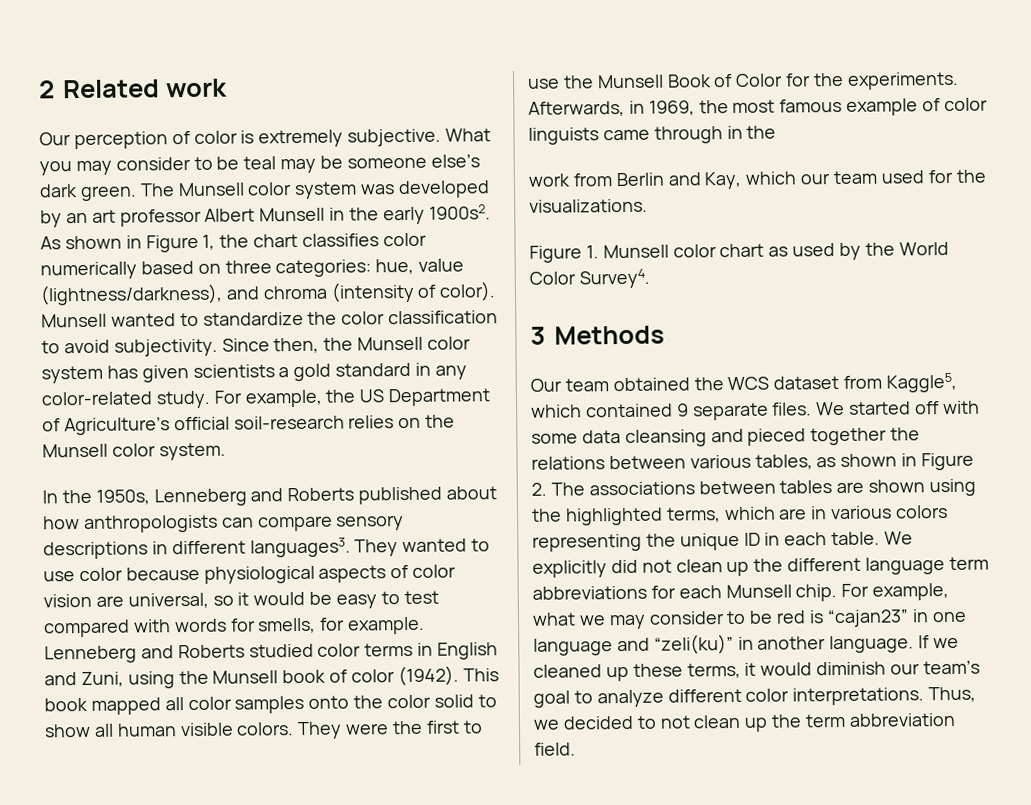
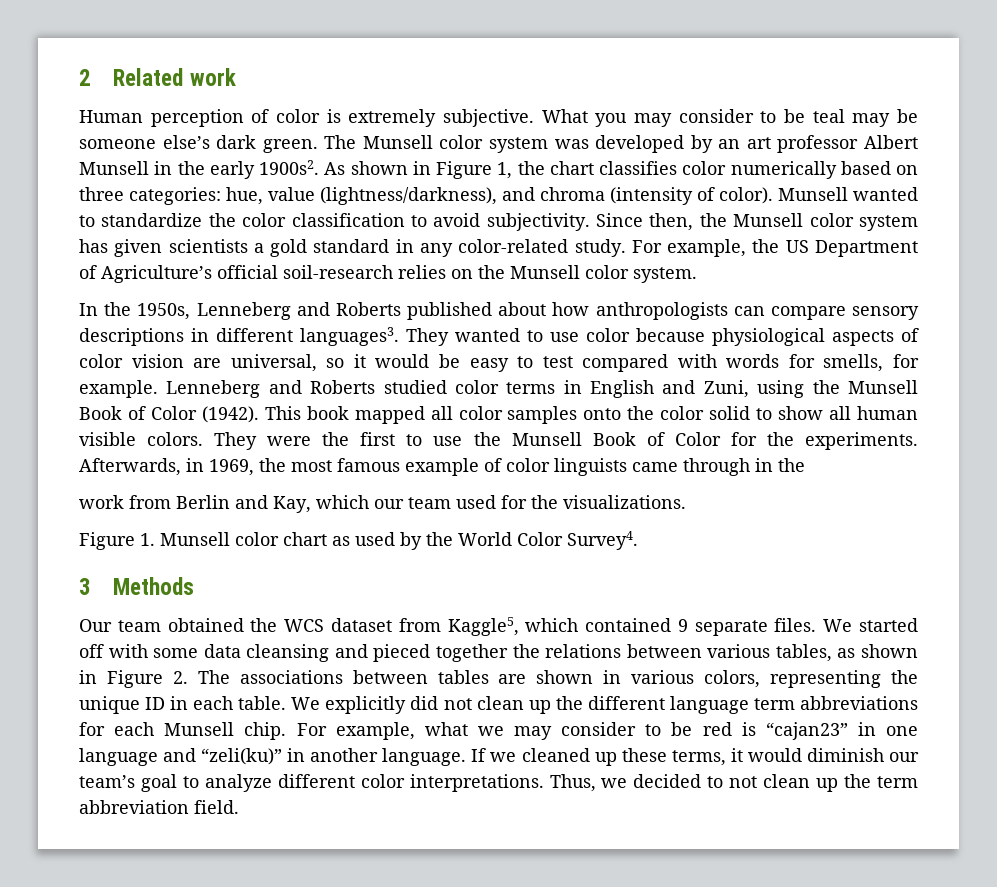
- Our perception of color is extremely subjective.
+ Human perception of color is extremely subjective.
- Lenneberg and Roberts studied color terms in English and Zuni, using the Munsell book of color (1942).
+ Lenneberg and Roberts studied color terms in English and Zuni, using the Munsell Book of Color (1942).
- We started off with some data cleansing and pieced together the relations between various tables, as shown in Figure 2. The associations between tables are shown using the highlighted terms, which are in various colors representing the unique ID in each table.
+ We started off with some data cleansing and pieced together the relations between various tables, as shown in Figure 2. The associations between tables are shown in various colors, representing the unique ID in each table.

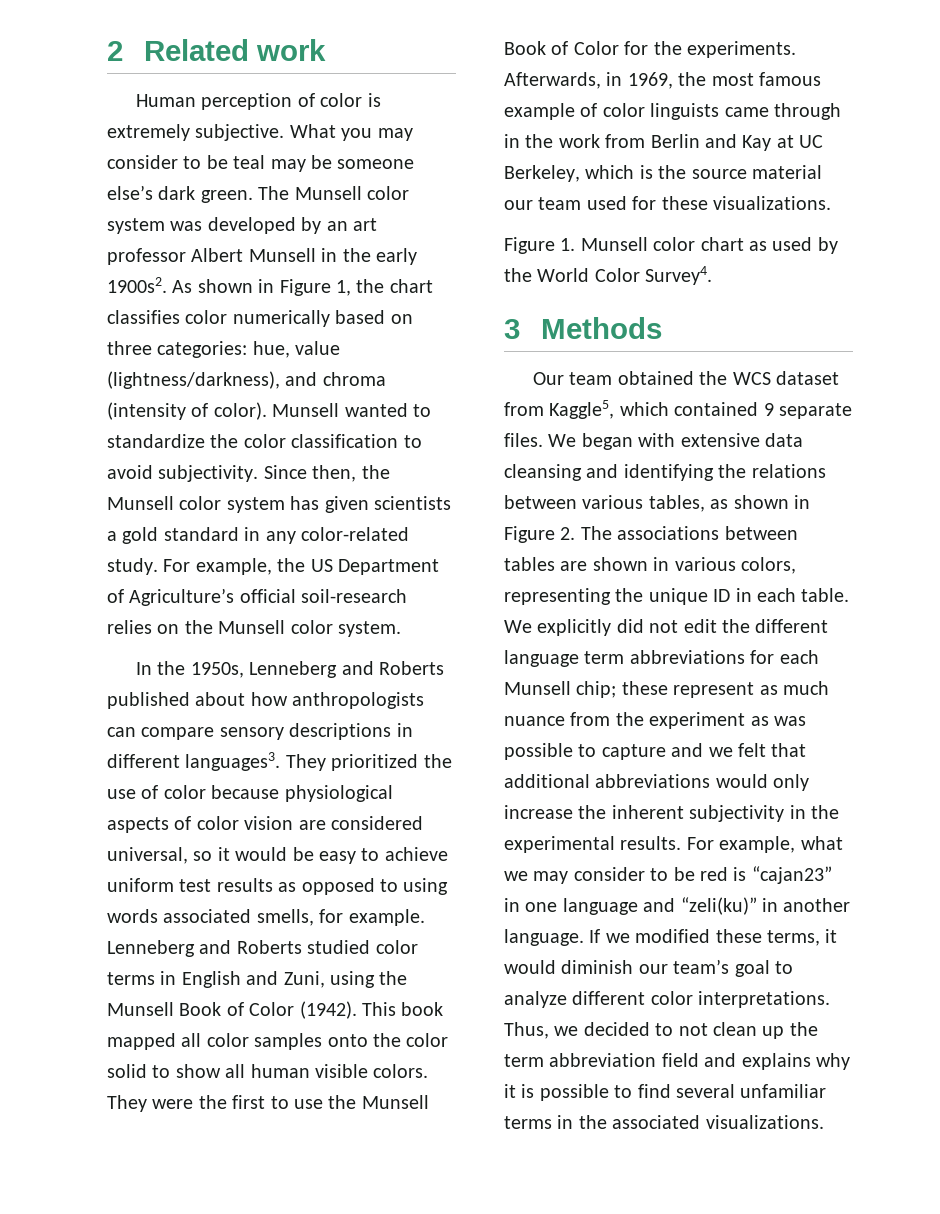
- They wanted to use color because physiological aspects of color vision are universal, so it would be easy to test compared with words for smells, for example.
+ They prioritized the use of color because physiological aspects of color vision are considered universal, so it would be easy to achieve uniform test results as opposed to using words associated smells, for example.
- Afterwards, in 1969, the most famous example of color linguists came through in the
- work from Berlin and Kay, which our team used for the visualizations.
+ Afterwards, in 1969, the most famous example of color linguists came through in the work from Berlin and Kay at UC Berkeley, which is the source material our team used for these visualizations.
- We started off with some data cleansing and pieced together the relations between various tables, as shown in Figure 2. The associations between tables are shown in various colors, representing the unique ID in each table.
+ We began with extensive data cleansing and identifying the relations between various tables, as shown in Figure 2. The associations between tables are shown in various colors, representing the unique ID in each table.
- We explicitly did not clean up the different language term abbreviations for each Munsell chip.
+ We explicitly did not edit the different language term abbreviations for each Munsell chip; these represent as much nuance from the experiment as was possible to capture and we felt that additional abbreviations would only increase the inherent subjectivity in the experimental results.
- If we cleaned up these terms, it would diminish our team’s goal to analyze different color interpretations.
+ If we modified these terms, it would diminish our team’s goal to analyze different color interpretations.
- Thus, we decided to not clean up the term abbreviation field.
+ Thus, we decided to not clean up the term abbreviation field and explains why it is possible to find several unfamiliar terms in the associated visualizations.

